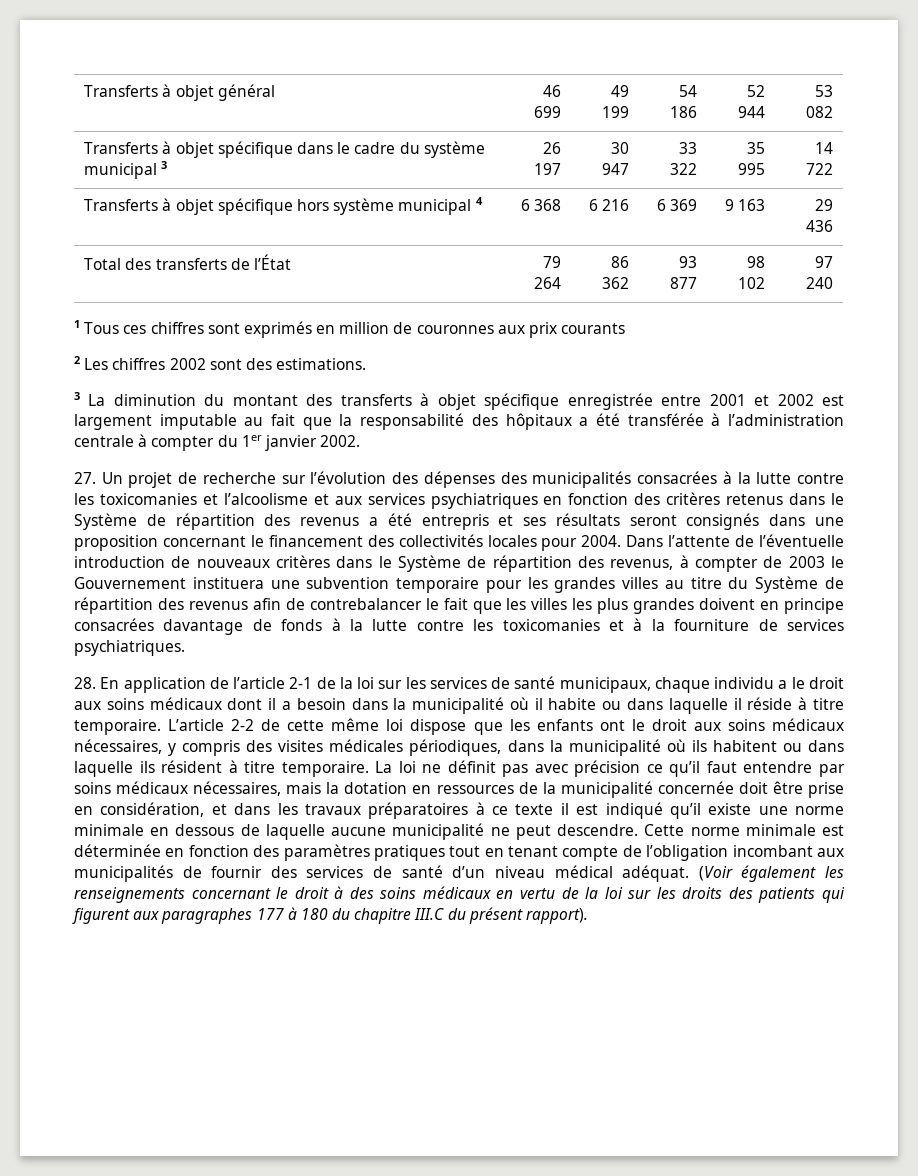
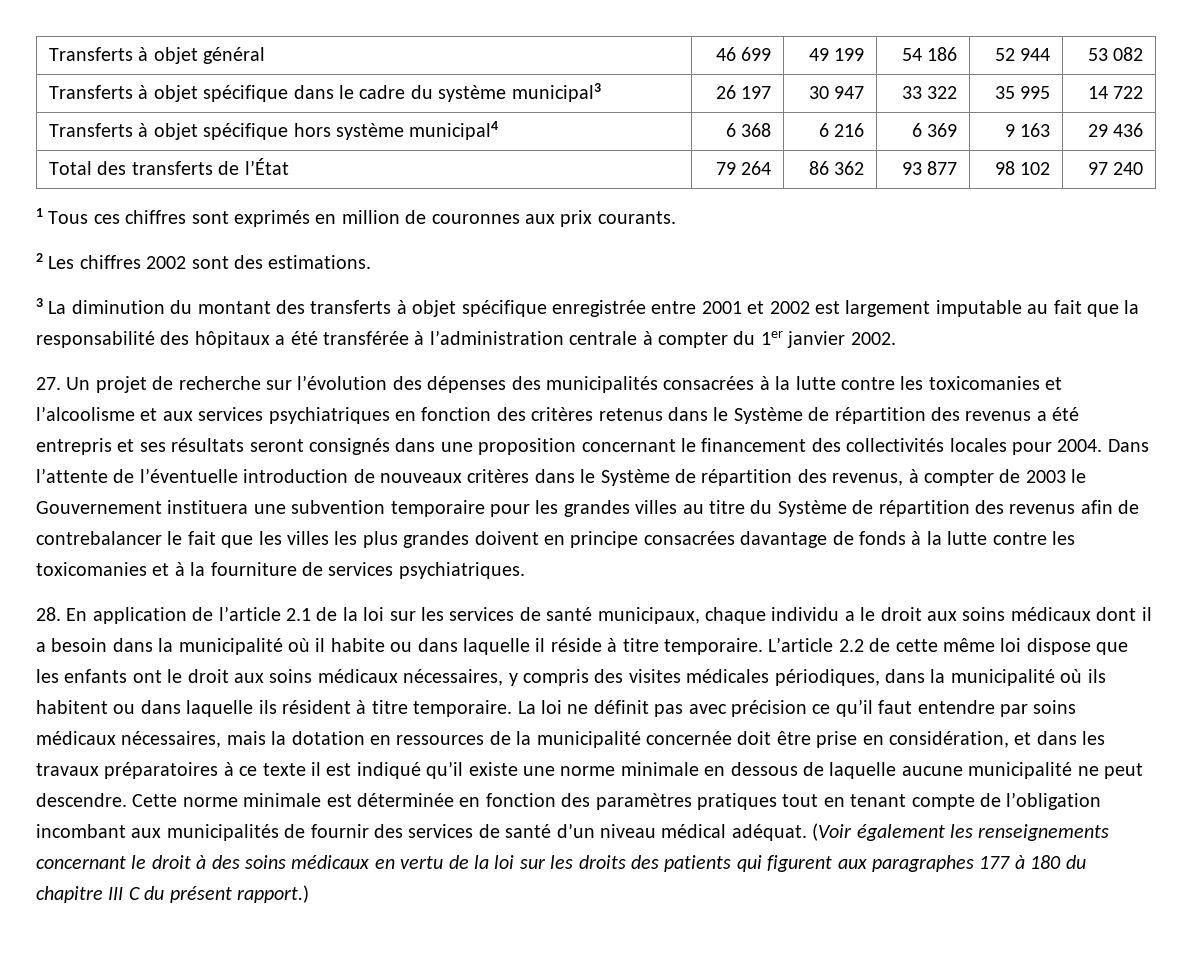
- Transferts à objet spécifique dans le cadre du système municipal 3 | 26 197 | 30 947 | 33 322 | 35 995 | 14 722
+ Transferts à objet spécifique dans le cadre du système municipal3 | 26 197 | 30 947 | 33 322 | 35 995 | 14 722
- Transferts à objet spécifique hors système municipal 4 | 6 368 | 6 216 | 6 369 | 9 163 | 29 436
+ Transferts à objet spécifique hors système municipal4 | 6 368 | 6 216 | 6 369 | 9 163 | 29 436
- 1 Tous ces chiffres sont exprimés en million de couronnes aux prix courants
+ 1 Tous ces chiffres sont exprimés en million de couronnes aux prix courants.
- 28. En application de l’article 2-1 de la loi sur les services de santé municipaux, chaque individu a le droit aux soins médicaux dont il a besoin dans la municipalité où il habite ou dans laquelle il réside à titre temporaire.
+ 28. En application de l’article 2.1 de la loi sur les services de santé municipaux, chaque individu a le droit aux soins médicaux dont il a besoin dans la municipalité où il habite ou dans laquelle il réside à titre temporaire.
- L’article 2-2 de cette même loi dispose que les enfants ont le droit aux soins médicaux nécessaires, y compris des visites médicales périodiques, dans la municipalité où ils habitent ou dans laquelle ils résident à titre temporaire.
+ L’article 2.2 de cette même loi dispose que les enfants ont le droit aux soins médicaux nécessaires, y compris des visites médicales périodiques, dans la municipalité où ils habitent ou dans laquelle ils résident à titre temporaire.
- (Voir également les renseignements concernant le droit à des soins médicaux en vertu de la loi sur les droits des patients qui figurent aux paragraphes 177 à 180 du chapitre III.C du présent rapport).
+ (Voir également les renseignements concernant le droit à des soins médicaux en vertu de la loi sur les droits des patients qui figurent aux paragraphes 177 à 180 du chapitre III C du présent rapport.)

